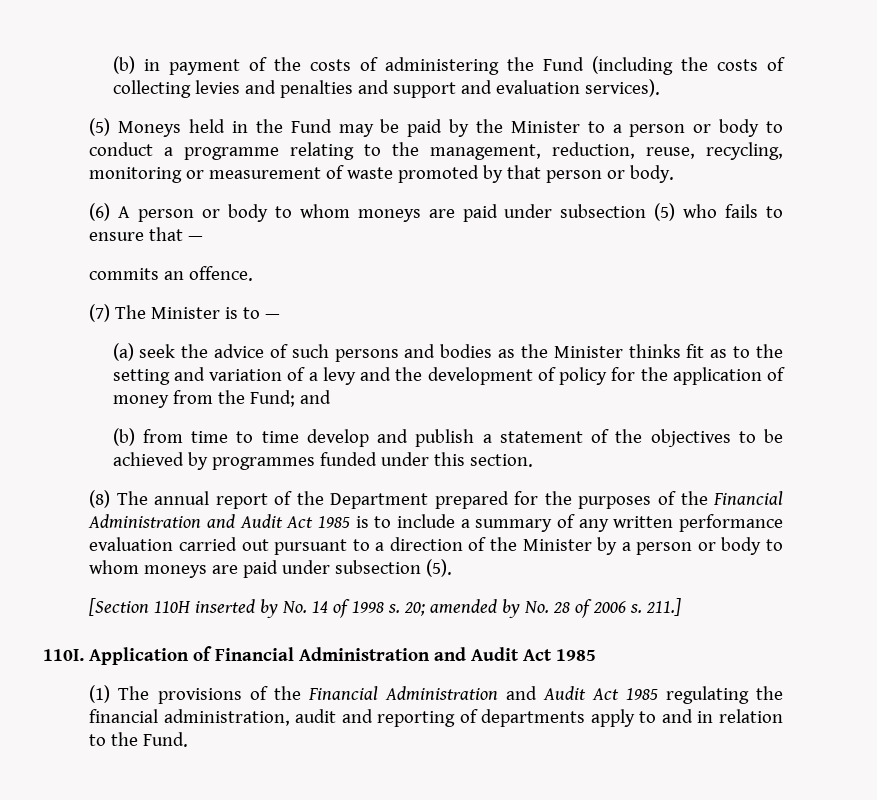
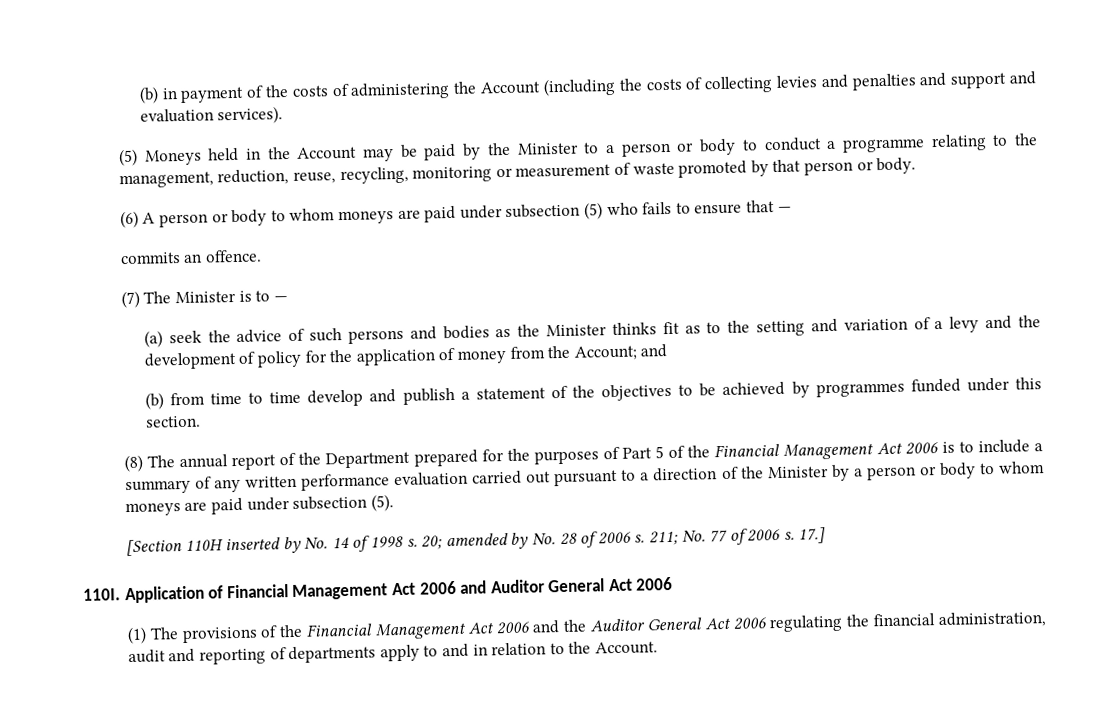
- (b) in payment of the costs of administering the Fund (including the costs of collecting levies and penalties and support and evaluation services).
+ (b) in payment of the costs of administering the Account (including the costs of collecting levies and penalties and support and evaluation services).
- (5) Moneys held in the Fund may be paid by the Minister to a person or body to conduct a programme relating to the management, reduction, reuse, recycling, monitoring or measurement of waste promoted by that person or body.
+ (5) Moneys held in the Account may be paid by the Minister to a person or body to conduct a programme relating to the management, reduction, reuse, recycling, monitoring or measurement of waste promoted by that person or body.
- (a) seek the advice of such persons and bodies as the Minister thinks fit as to the setting and variation of a levy and the development of policy for the application of money from the Fund; and
+ (a) seek the advice of such persons and bodies as the Minister thinks fit as to the setting and variation of a levy and the development of policy for the application of money from the Account; and
- (8) The annual report of the Department prepared for the purposes of the Financial Administration and Audit Act 1985 is to include a summary of any written performance evaluation carried out pursuant to a direction of the Minister by a person or body to whom moneys are paid under subsection (5).
+ (8) The annual report of the Department prepared for the purposes of Part 5 of the Financial Management Act 2006 is to include a summary of any written performance evaluation carried out pursuant to a direction of the Minister by a person or body to whom moneys are paid under subsection (5).
- 211.]
- 110I. Application of Financial Administration and Audit Act 1985
+ 211; No. 77 of 2006 s. 17.]
+ 110I. Application of Financial Management Act 2006 and Auditor General Act 2006
- (1) The provisions of the Financial Administration and Audit Act 1985 regulating the financial administration, audit and reporting of departments apply to and in relation to the Fund.
+ (1) The provisions of the Financial Management Act 2006 and the Auditor General Act 2006 regulating the financial administration, audit and reporting of departments apply to and in relation to the Account.

